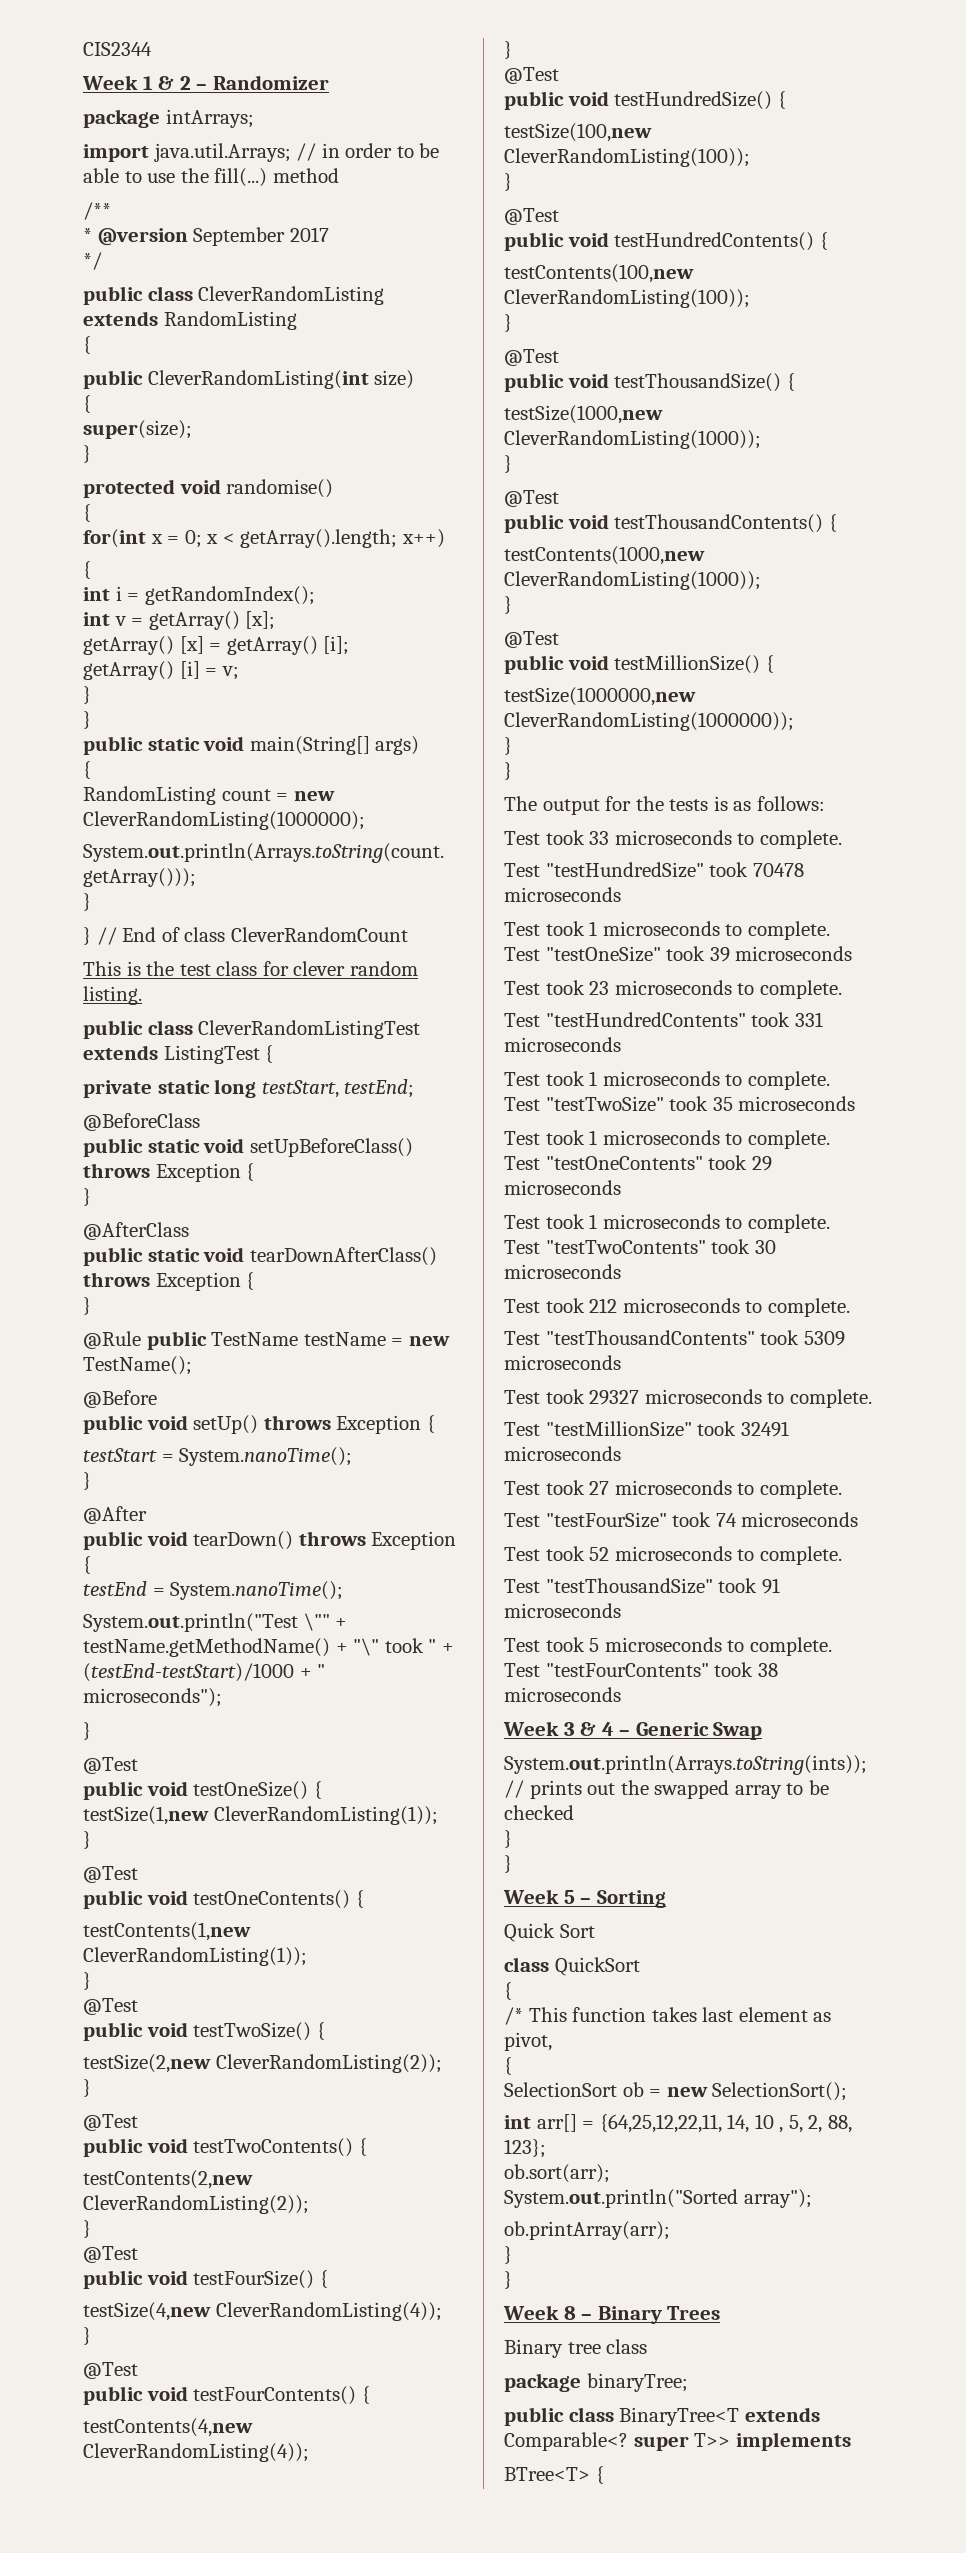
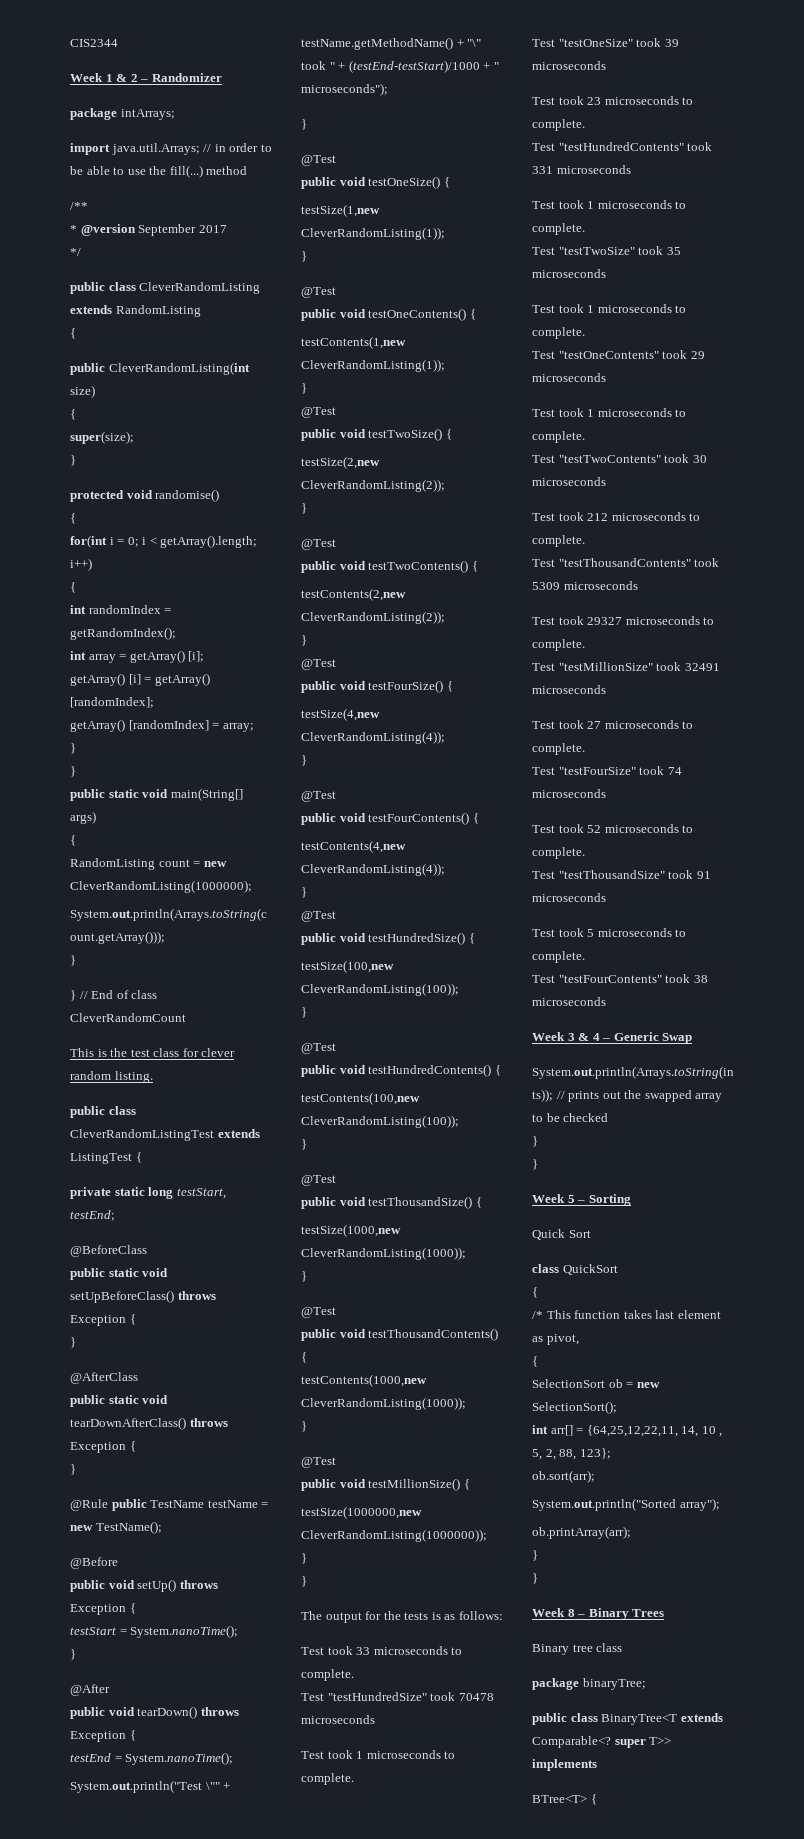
- for(int x = 0; x < getArray().length; x++)
+ for(int i = 0; i < getArray().length; i++)
- int i = getRandomIndex();
+ int randomIndex = getRandomIndex();
- int v = getArray() [x];
- getArray() [x] = getArray() [i];
+ int array = getArray() [i];
- getArray() [i] = v;
+ getArray() [i] = getArray() [randomIndex];
+ getArray() [randomIndex] = array;

